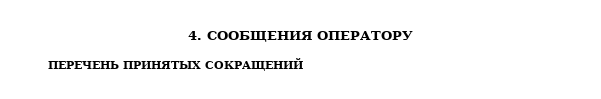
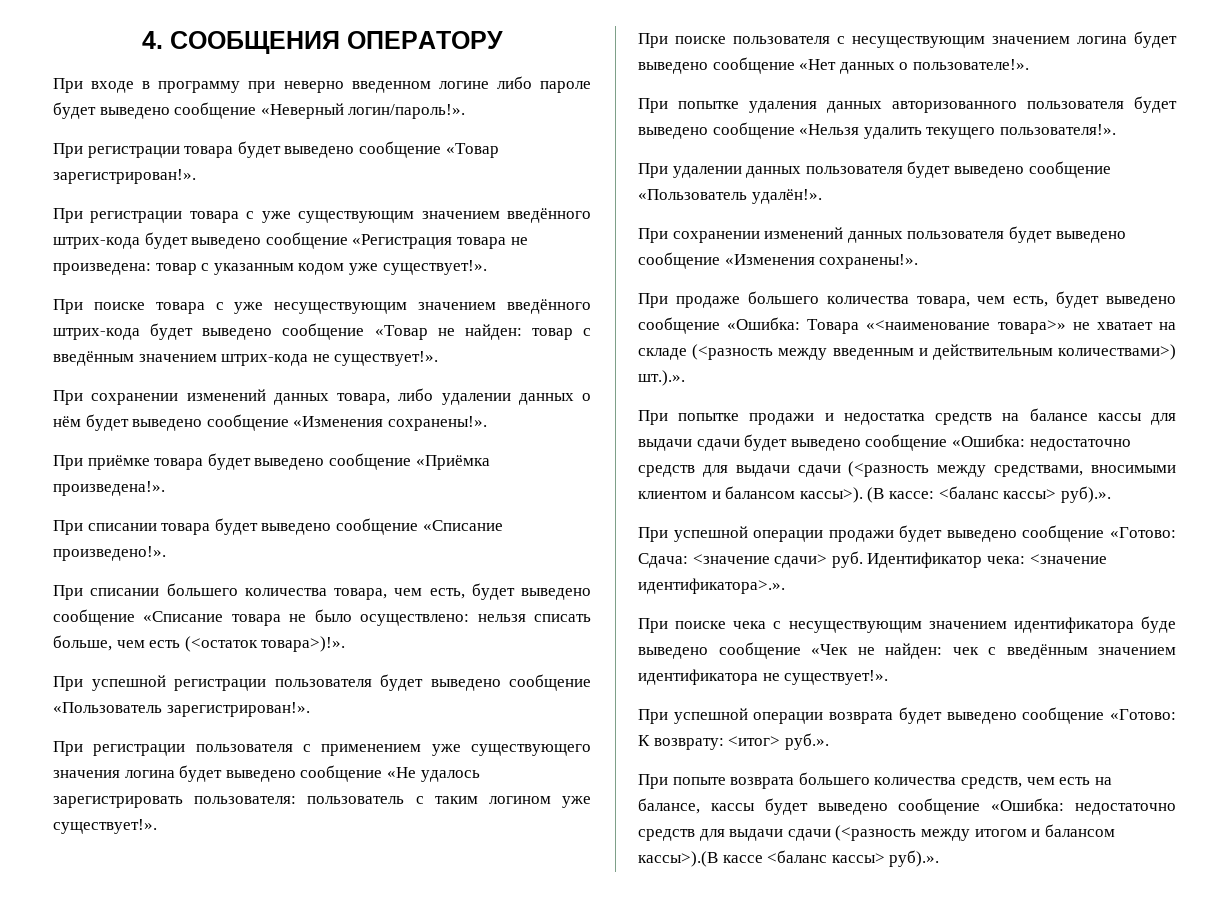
- ПЕРЕЧЕНЬ ПРИНЯТЫХ СОКРАЩЕНИЙ
+ При входе в программу при неверно введенном логине либо пароле будет выведено сообщение «Неверный логин/пароль!».
+ При регистрации товара будет выведено сообщение «Товар зарегистрирован!».
+ При регистрации товара с уже существующим значением введённого штрих-кода будет выведено сообщение «Регистрация товара не произведена: товар с указанным кодом уже существует!».
+ При поиске товара с уже несуществующим значением введённого штрих-кода будет выведено сообщение «Товар не найден: товар с введённым значением штрих-кода не существует!».
+ При сохранении изменений данных товара, либо удалении данных о нём будет выведено сообщение «Изменения сохранены!».
+ При приёмке товара будет выведено сообщение «Приёмка произведена!».
+ При списании товара будет выведено сообщение «Списание произведено!».
+ При списании большего количества товара, чем есть, будет выведено сообщение «Списание товара не было осуществлено: нельзя списать больше, чем есть (<остаток товара>)!».
+ При успешной регистрации пользователя будет выведено сообщение «Пользователь зарегистрирован!».
+ При регистрации пользователя с применением уже существующего значения логина будет выведено сообщение «Не удалось зарегистрировать пользователя: пользователь с таким логином уже существует!».
+ При поиске пользователя с несуществующим значением логина будет выведено сообщение «Нет данных о пользователе!».
+ При попытке удаления данных авторизованного пользователя будет выведено сообщение «Нельзя удалить текущего пользователя!».
+ При удалении данных пользователя будет выведено сообщение «Пользователь удалён!».
+ При сохранении изменений данных пользователя будет выведено сообщение «Изменения сохранены!».
+ При продаже большего количества товара, чем есть, будет выведено сообщение «Ошибка: Товара «<наименование товара>» не хватает на складе (<разность между введенным и действительным количествами>) шт.).».
+ При попытке продажи и недостатка средств на балансе кассы для выдачи сдачи будет выведено сообщение «Ошибка: недостаточно средств для выдачи сдачи (<разность между средствами, вносимыми клиентом и балансом кассы>). (В кассе: <баланс кассы> руб).».
+ При успешной операции продажи будет выведено сообщение «Готово: Сдача: <значение сдачи> руб. Идентификатор чека: <значение идентификатора>.».
+ При поиске чека с несуществующим значением идентификатора буде выведено сообщение «Чек не найден: чек с введённым значением идентификатора не существует!».
+ При успешной операции возврата будет выведено сообщение «Готово: К возврату: <итог> руб.».
+ При попыте возврата большего количества средств, чем есть на балансе, кассы будет выведено сообщение «Ошибка: недостаточно средств для выдачи сдачи (<разность между итогом и балансом кассы>).(В кассе <баланс кассы> руб).».

